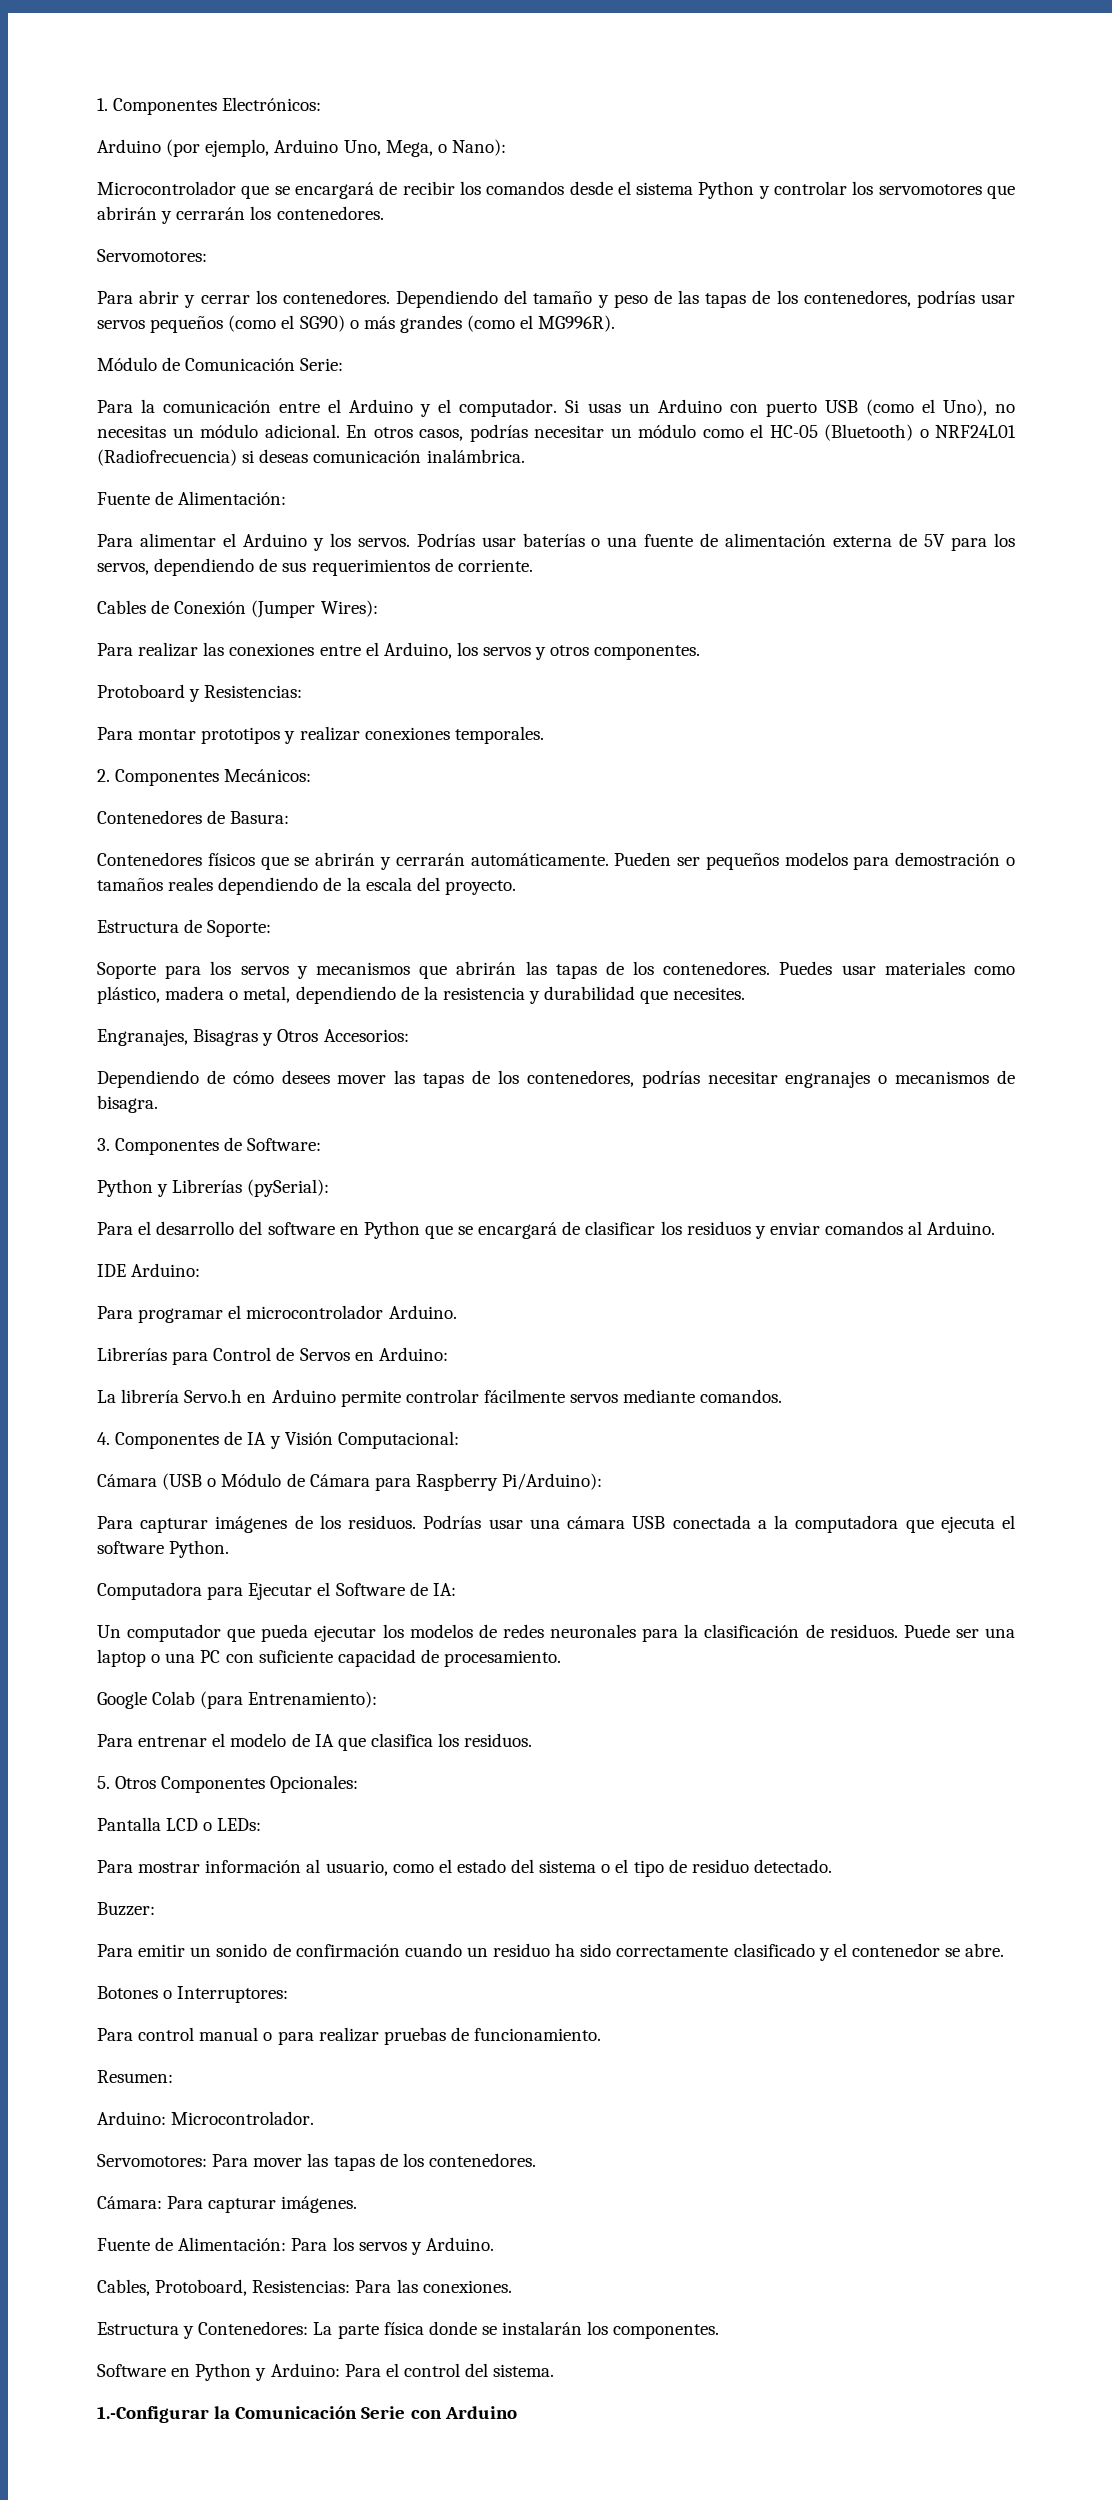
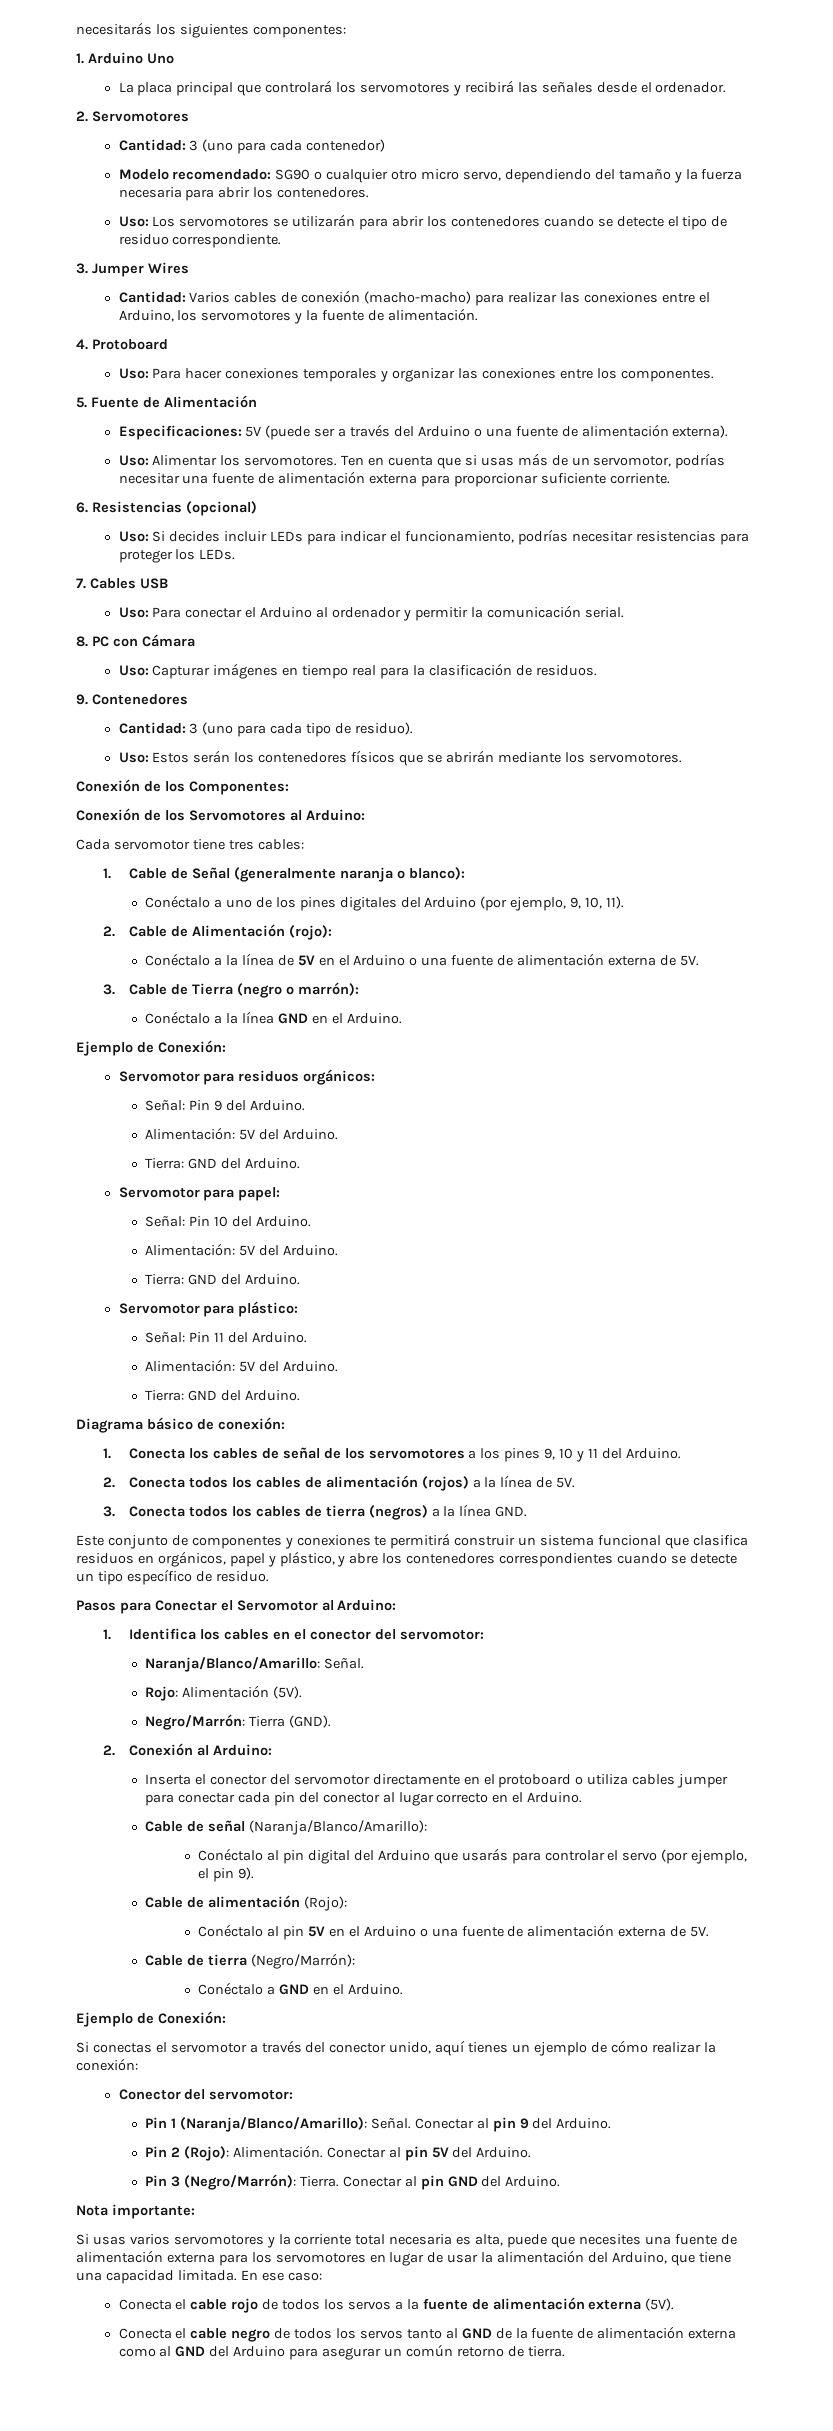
- 1. Componentes Electrónicos:
- Arduino (por ejemplo, Arduino Uno, Mega, o Nano):
- Microcontrolador que se encargará de recibir los comandos desde el sistema Python y controlar los servomotores que abrirán y cerrarán los contenedores.
- Servomotores:
- Para abrir y cerrar los contenedores. Dependiendo del tamaño y peso de las tapas de los contenedores, podrías usar servos pequeños (como el SG90) o más grandes (como el MG996R).
- Módulo de Comunicación Serie:
- Para la comunicación entre el Arduino y el computador. Si usas un Arduino con puerto USB (como el Uno), no necesitas un módulo adicional. En otros casos, podrías necesitar un módulo como el HC-05 (Bluetooth) o NRF24L01 (Radiofrecuencia) si deseas comunicación inalámbrica.
- Fuente de Alimentación:
- Para alimentar el Arduino y los servos. Podrías usar baterías o una fuente de alimentación externa de 5V para los servos, dependiendo de sus requerimientos de corriente.
- Cables de Conexión (Jumper Wires):
- Para realizar las conexiones entre el Arduino, los servos y otros componentes.
- Protoboard y Resistencias:
- Para montar prototipos y realizar conexiones temporales.
- 2. Componentes Mecánicos:
- Contenedores de Basura:
- Contenedores físicos que se abrirán y cerrarán automáticamente. Pueden ser pequeños modelos para demostración o tamaños reales dependiendo de la escala del proyecto.
- Estructura de Soporte:
- Soporte para los servos y mecanismos que abrirán las tapas de los contenedores. Puedes usar materiales como plástico, madera o metal, dependiendo de la resistencia y durabilidad que necesites.
- Engranajes, Bisagras y Otros Accesorios:
- Dependiendo de cómo desees mover las tapas de los contenedores, podrías necesitar engranajes o mecanismos de bisagra.
- 3. Componentes de Software:
- Python y Librerías (pySerial):
- Para el desarrollo del software en Python que se encargará de clasificar los residuos y enviar comandos al Arduino.
- IDE Arduino:
- Para programar el microcontrolador Arduino.
- Librerías para Control de Servos en Arduino:
- La librería Servo.h en Arduino permite controlar fácilmente servos mediante comandos.
- 4. Componentes de IA y Visión Computacional:
- Cámara (USB o Módulo de Cámara para Raspberry Pi/Arduino):
- Para capturar imágenes de los residuos. Podrías usar una cámara USB conectada a la computadora que ejecuta el software Python.
- Computadora para Ejecutar el Software de IA:
- Un computador que pueda ejecutar los modelos de redes neuronales para la clasificación de residuos. Puede ser una laptop o una PC con suficiente capacidad de procesamiento.
- Google Colab (para Entrenamiento):
- Para entrenar el modelo de IA que clasifica los residuos.
- 5. Otros Componentes Opcionales:
- Pantalla LCD o LEDs:
- Para mostrar información al usuario, como el estado del sistema o el tipo de residuo detectado.
- Buzzer:
- Para emitir un sonido de confirmación cuando un residuo ha sido correctamente clasificado y el contenedor se abre.
- Botones o Interruptores:
- Para control manual o para realizar pruebas de funcionamiento.
- Resumen:
- Arduino: Microcontrolador.
- Servomotores: Para mover las tapas de los contenedores.
- Cámara: Para capturar imágenes.
- Fuente de Alimentación: Para los servos y Arduino.
- Cables, Protoboard, Resistencias: Para las conexiones.
- Estructura y Contenedores: La parte física donde se instalarán los componentes.
- Software en Python y Arduino: Para el control del sistema.
- 1.-Configurar la Comunicación Serie con Arduino
+ necesitarás los siguientes componentes:
+ 1. Arduino Uno
+ La placa principal que controlará los servomotores y recibirá las señales desde el ordenador.
+ 2. Servomotores
+ Cantidad: 3 (uno para cada contenedor)
+ Modelo recomendado: SG90 o cualquier otro micro servo, dependiendo del tamaño y la fuerza necesaria para abrir los contenedores.
+ Uso: Los servomotores se utilizarán para abrir los contenedores cuando se detecte el tipo de residuo correspondiente.
+ 3. Jumper Wires
+ Cantidad: Varios cables de conexión (macho-macho) para realizar las conexiones entre el Arduino, los servomotores y la fuente de alimentación.
+ 4. Protoboard
+ Uso: Para hacer conexiones temporales y organizar las conexiones entre los componentes.
+ 5. Fuente de Alimentación
+ Especificaciones: 5V (puede ser a través del Arduino o una fuente de alimentación externa).
+ Uso: Alimentar los servomotores. Ten en cuenta que si usas más de un servomotor, podrías necesitar una fuente de alimentación externa para proporcionar suficiente corriente.
+ 6. Resistencias (opcional)
+ Uso: Si decides incluir LEDs para indicar el funcionamiento, podrías necesitar resistencias para proteger los LEDs.
+ 7. Cables USB
+ Uso: Para conectar el Arduino al ordenador y permitir la comunicación serial.
+ 8. PC con Cámara
+ Uso: Capturar imágenes en tiempo real para la clasificación de residuos.
+ 9. Contenedores
+ Cantidad: 3 (uno para cada tipo de residuo).
+ Uso: Estos serán los contenedores físicos que se abrirán mediante los servomotores.
+ Conexión de los Componentes:
+ Conexión de los Servomotores al Arduino:
+ Cada servomotor tiene tres cables:
+ 1. Cable de Señal (generalmente naranja o blanco):
+ Conéctalo a uno de los pines digitales del Arduino (por ejemplo, 9, 10, 11).
+ 2. Cable de Alimentación (rojo):
+ Conéctalo a la línea de 5V en el Arduino o una fuente de alimentación externa de 5V.
+ 3. Cable de Tierra (negro o marrón):
+ Conéctalo a la línea GND en el Arduino.
+ Ejemplo de Conexión:
+ Servomotor para residuos orgánicos:
+ Señal: Pin 9 del Arduino.
+ Alimentación: 5V del Arduino.
+ Tierra: GND del Arduino.
+ Servomotor para papel:
+ Señal: Pin 10 del Arduino.
+ Alimentación: 5V del Arduino.
+ Tierra: GND del Arduino.
+ Servomotor para plástico:
+ Señal: Pin 11 del Arduino.
+ Alimentación: 5V del Arduino.
+ Tierra: GND del Arduino.
+ Diagrama básico de conexión:
+ 1. Conecta los cables de señal de los servomotores a los pines 9, 10 y 11 del Arduino.
+ 2. Conecta todos los cables de alimentación (rojos) a la línea de 5V.
+ 3. Conecta todos los cables de tierra (negros) a la línea GND.
+ Este conjunto de componentes y conexiones te permitirá construir un sistema funcional que clasifica residuos en orgánicos, papel y plástico, y abre los contenedores correspondientes cuando se detecte un tipo específico de residuo.
+ Pasos para Conectar el Servomotor al Arduino:
+ 1. Identifica los cables en el conector del servomotor:
+ Naranja/Blanco/Amarillo: Señal.
+ Rojo: Alimentación (5V).
+ Negro/Marrón: Tierra (GND).
+ 2. Conexión al Arduino:
+ Inserta el conector del servomotor directamente en el protoboard o utiliza cables jumper para conectar cada pin del conector al lugar correcto en el Arduino.
+ Cable de señal (Naranja/Blanco/Amarillo):
+ Conéctalo al pin digital del Arduino que usarás para controlar el servo (por ejemplo, el pin 9).
+ Cable de alimentación (Rojo):
+ Conéctalo al pin 5V en el Arduino o una fuente de alimentación externa de 5V.
+ Cable de tierra (Negro/Marrón):
+ Conéctalo a GND en el Arduino.
+ Ejemplo de Conexión:
+ Si conectas el servomotor a través del conector unido, aquí tienes un ejemplo de cómo realizar la conexión:
+ Conector del servomotor:
+ Pin 1 (Naranja/Blanco/Amarillo): Señal. Conectar al pin 9 del Arduino.
+ Pin 2 (Rojo): Alimentación. Conectar al pin 5V del Arduino.
+ Pin 3 (Negro/Marrón): Tierra. Conectar al pin GND del Arduino.
+ Nota importante:
+ Si usas varios servomotores y la corriente total necesaria es alta, puede que necesites una fuente de alimentación externa para los servomotores en lugar de usar la alimentación del Arduino, que tiene una capacidad limitada. En ese caso:
+ Conecta el cable rojo de todos los servos a la fuente de alimentación externa (5V).
+ Conecta el cable negro de todos los servos tanto al GND de la fuente de alimentación externa como al GND del Arduino para asegurar un común retorno de tierra.

